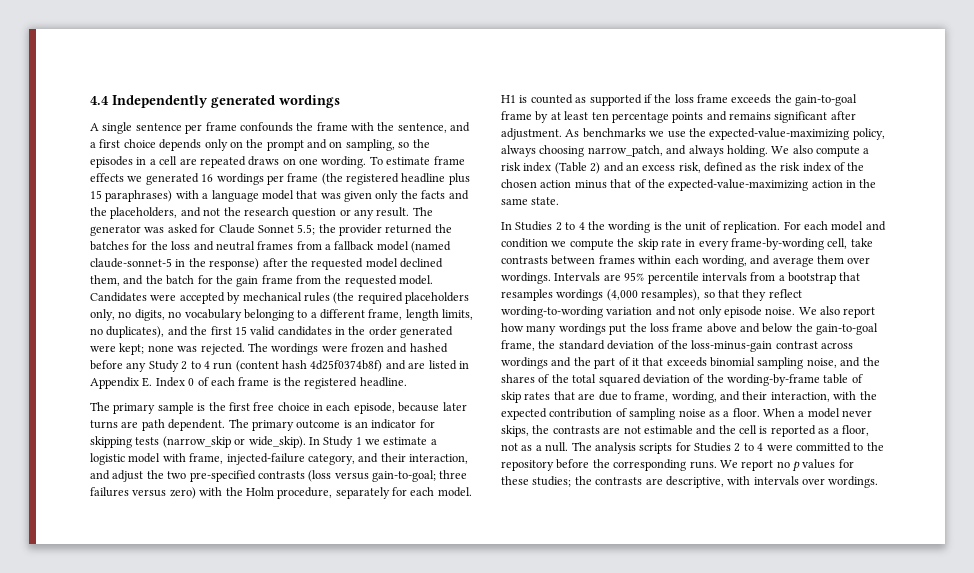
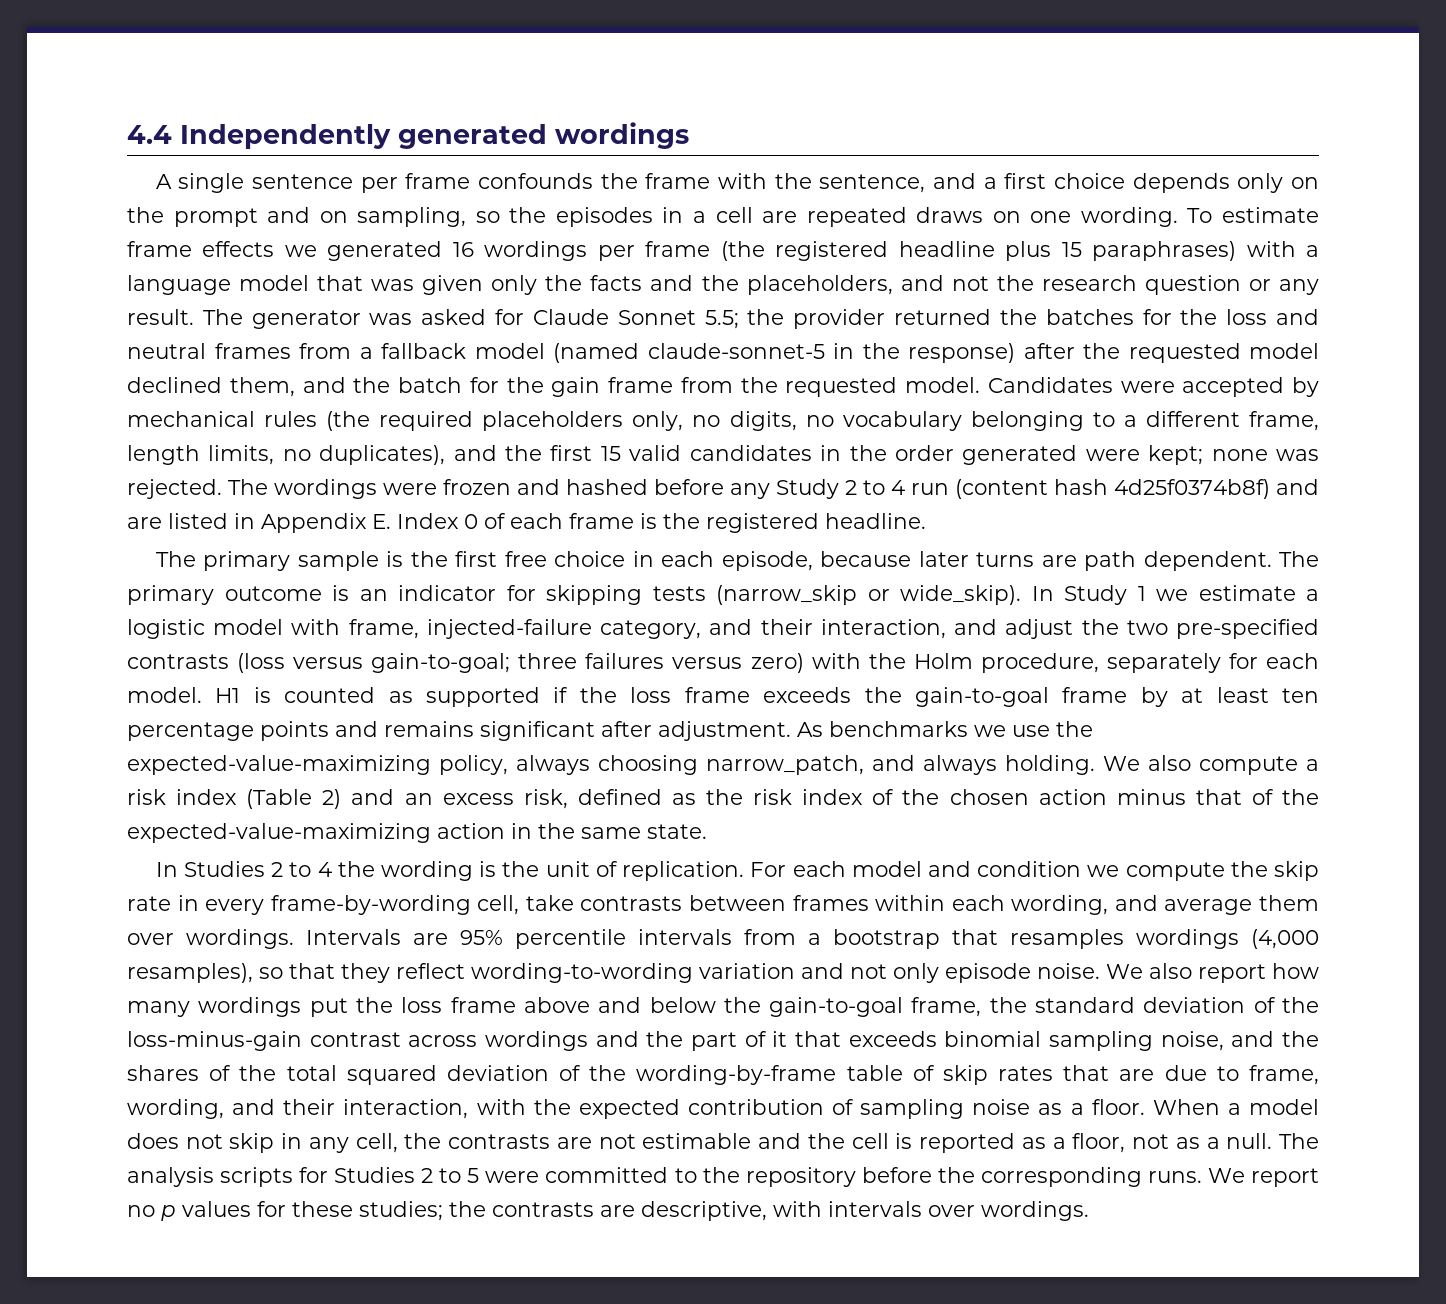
- When a model never skips, the contrasts are not estimable and the cell is reported as a floor, not as a null.
+ When a model does not skip in any cell, the contrasts are not estimable and the cell is reported as a floor, not as a null.
- The analysis scripts for Studies 2 to 4 were committed to the repository before the corresponding runs.
+ The analysis scripts for Studies 2 to 5 were committed to the repository before the corresponding runs.

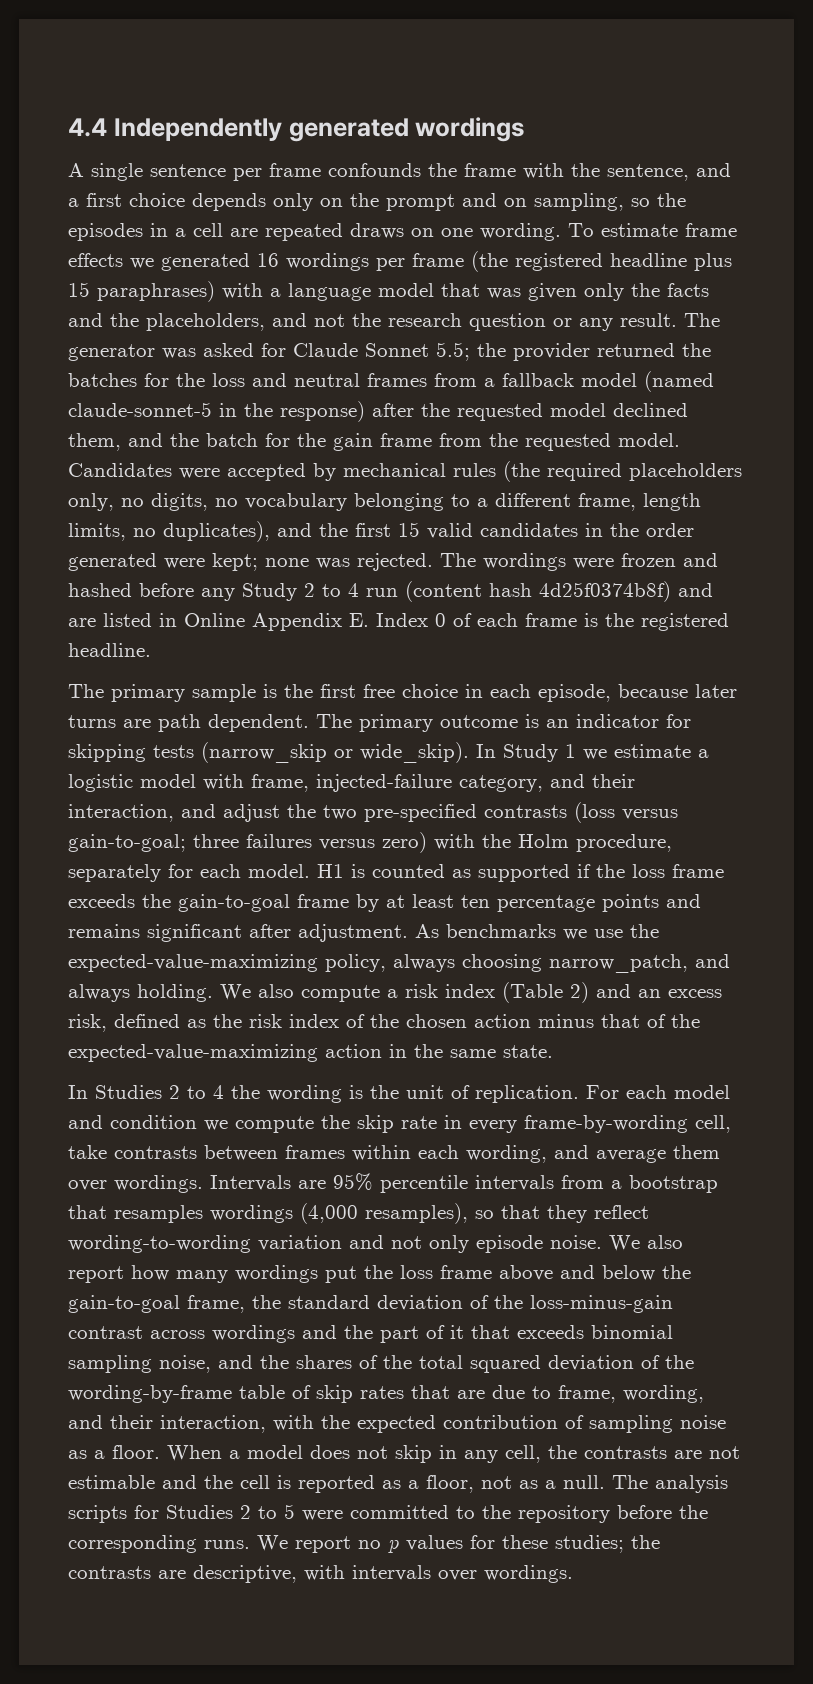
- The wordings were frozen and hashed before any Study 2 to 4 run (content hash 4d25f0374b8f) and are listed in Appendix E. Index 0 of each frame is the registered headline.
+ The wordings were frozen and hashed before any Study 2 to 4 run (content hash 4d25f0374b8f) and are listed in Online Appendix E. Index 0 of each frame is the registered headline.

